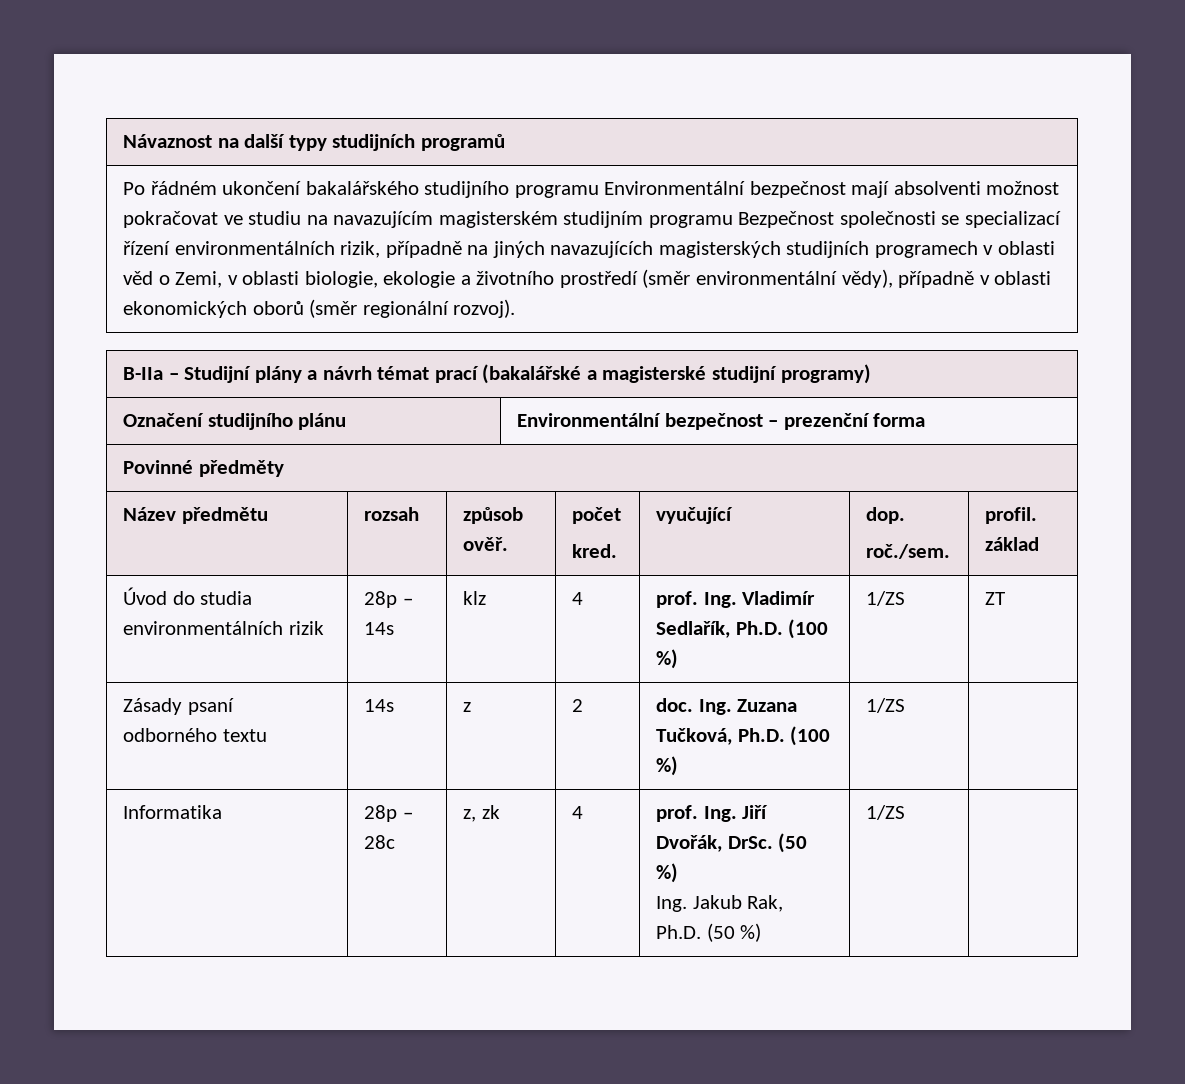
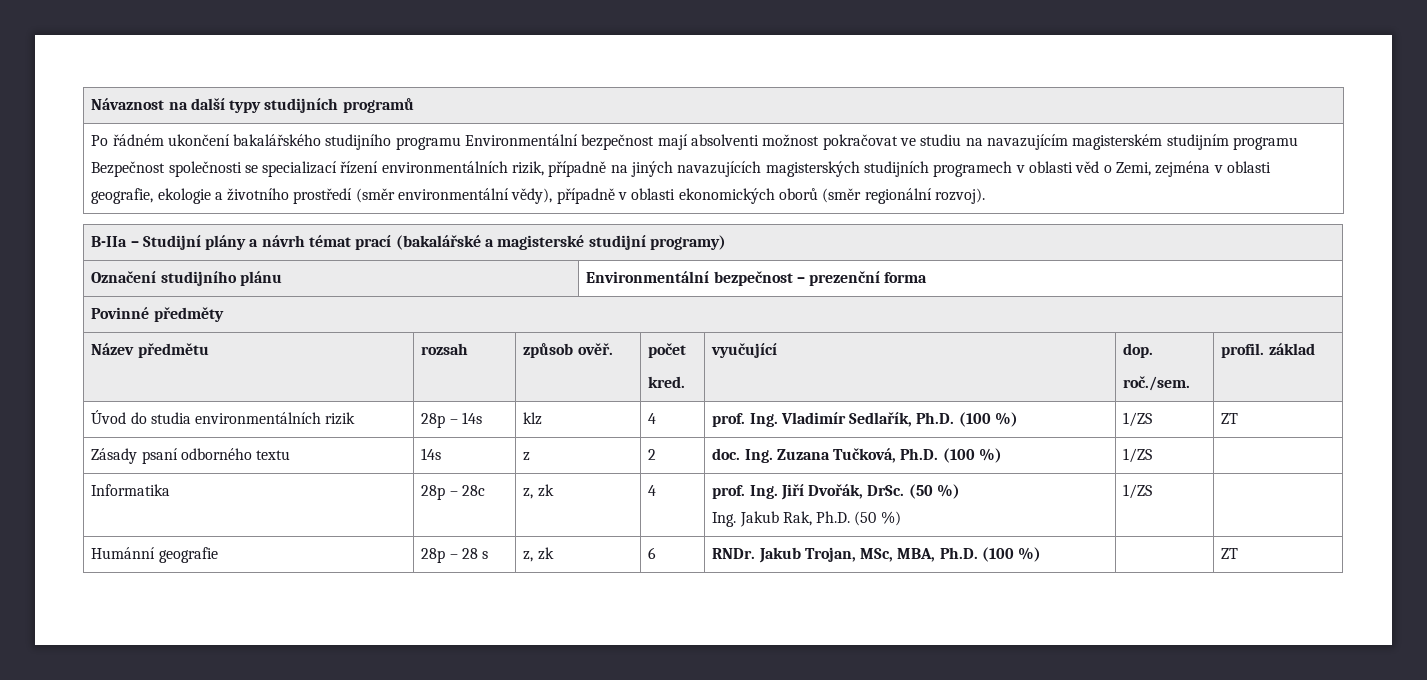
- Po řádném ukončení bakalářského studijního programu Environmentální bezpečnost mají absolventi možnost pokračovat ve studiu na navazujícím magisterském studijním programu Bezpečnost společnosti se specializací řízení environmentálních rizik, případně na jiných navazujících magisterských studijních programech v oblasti věd o Zemi, v oblasti biologie, ekologie a životního prostředí (směr environmentální vědy), případně v oblasti ekonomických oborů (směr regionální rozvoj).
+ Po řádném ukončení bakalářského studijního programu Environmentální bezpečnost mají absolventi možnost pokračovat ve studiu na navazujícím magisterském studijním programu Bezpečnost společnosti se specializací řízení environmentálních rizik, případně na jiných navazujících magisterských studijních programech v oblasti věd o Zemi, zejména v oblasti geografie, ekologie a životního prostředí (směr environmentální vědy), případně v oblasti ekonomických oborů (směr regionální rozvoj).
+ Humánní geografie | 28p – 28 s | z, zk | 6 | RNDr. Jakub Trojan, MSc, MBA, Ph.D. (100 %) | | ZT

